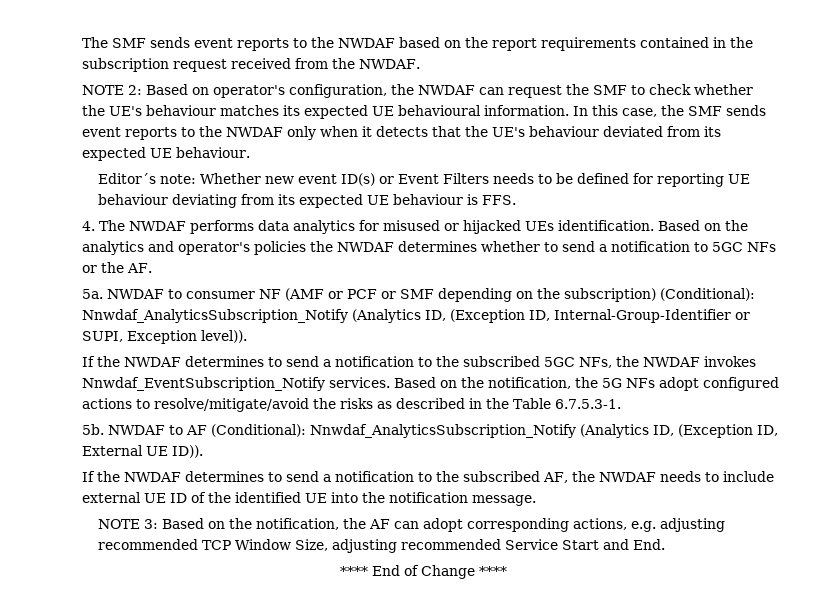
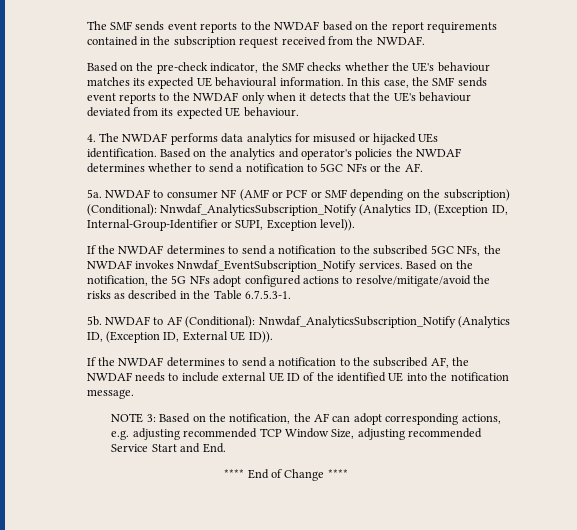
- NOTE 2: Based on operator's configuration, the NWDAF can request the SMF to check whether the UE's behaviour matches its expected UE behavioural information.
+ Based on the pre-check indicator, the SMF checks whether the UE's behaviour matches its expected UE behavioural information.
- Editor´s note: Whether new event ID(s) or Event Filters needs to be defined for reporting UE behaviour deviating from its expected UE behaviour is FFS.

